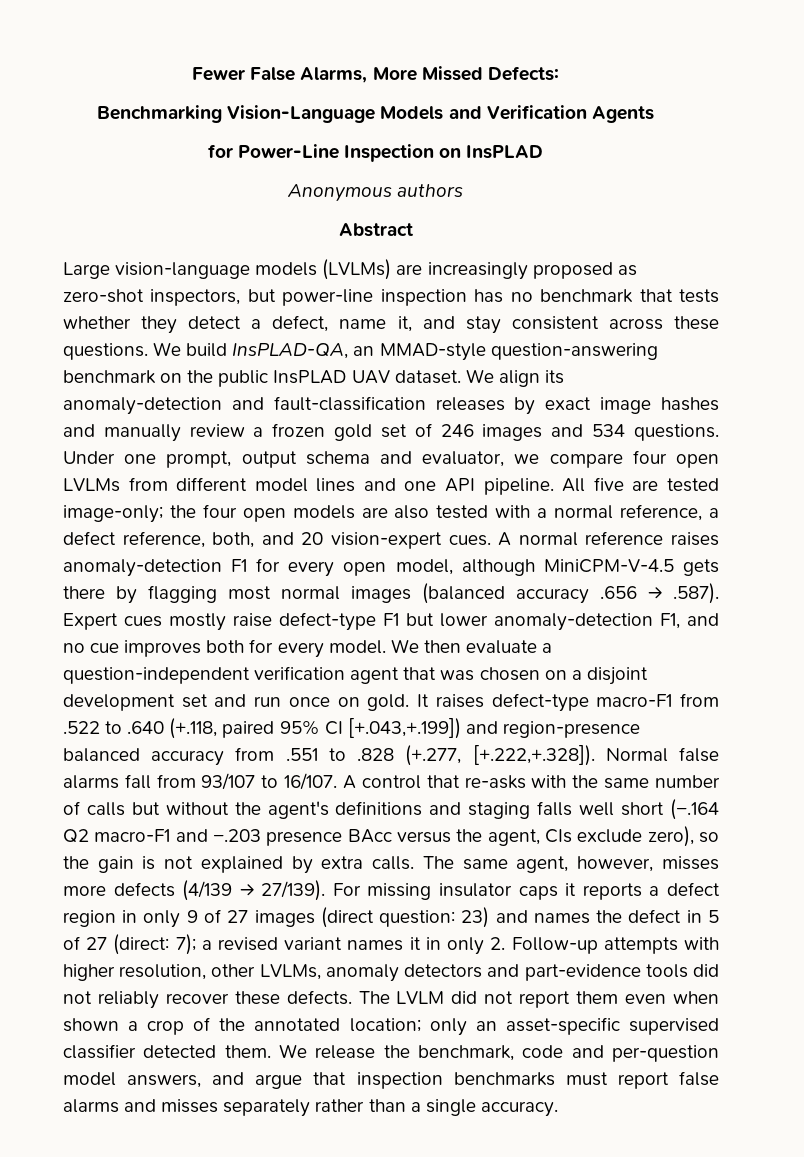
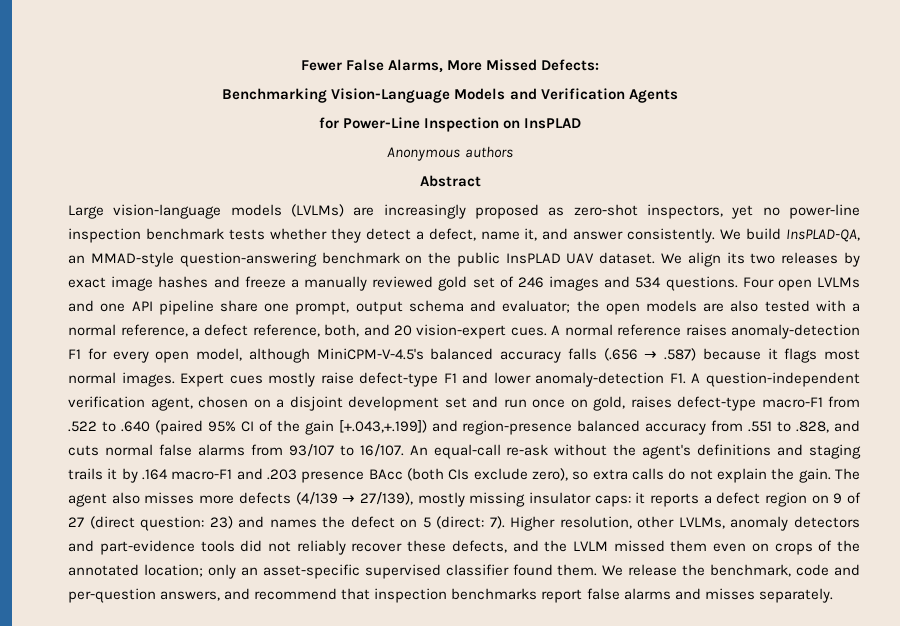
- Large vision-language models (LVLMs) are increasingly proposed as zero-shot inspectors, but power-line inspection has no benchmark that tests whether they detect a defect, name it, and stay consistent across these questions.
+ Large vision-language models (LVLMs) are increasingly proposed as zero-shot inspectors, yet no power-line inspection benchmark tests whether they detect a defect, name it, and answer consistently.
- We align its anomaly-detection and fault-classification releases by exact image hashes and manually review a frozen gold set of 246 images and 534 questions.
+ We align its two releases by exact image hashes and freeze a manually reviewed gold set of 246 images and 534 questions.
- Under one prompt, output schema and evaluator, we compare four open LVLMs from different model lines and one API pipeline. All five are tested image-only; the four open models are also tested with a normal reference, a defect reference, both, and 20 vision-expert cues.
+ Four open LVLMs and one API pipeline share one prompt, output schema and evaluator; the open models are also tested with a normal reference, a defect reference, both, and 20 vision-expert cues.
- A normal reference raises anomaly-detection F1 for every open model, although MiniCPM-V-4.5 gets there by flagging most normal images (balanced accuracy .656 → .587). Expert cues mostly raise defect-type F1 but lower anomaly-detection F1, and no cue improves both for every model. We then evaluate a question-independent verification agent that was chosen on a disjoint development set and run once on gold. It raises defect-type macro-F1 from .522 to .640 (+.118, paired 95% CI [+.043,+.199]) and region-presence balanced accuracy from .551 to .828 (+.277, [+.222,+.328]). Normal false alarms fall from 93/107 to 16/107.
+ A normal reference raises anomaly-detection F1 for every open model, although MiniCPM-V-4.5's balanced accuracy falls (.656 → .587) because it flags most normal images. Expert cues mostly raise defect-type F1 and lower anomaly-detection F1. A question-independent verification agent, chosen on a disjoint development set and run once on gold, raises defect-type macro-F1 from .522 to .640 (paired 95% CI of the gain [+.043,+.199]) and region-presence balanced accuracy from .551 to .828, and cuts normal false alarms from 93/107 to 16/107.
- A control that re-asks with the same number of calls but without the agent's definitions and staging falls well short (−.164 Q2 macro-F1 and −.203 presence BAcc versus the agent, CIs exclude zero), so the gain is not explained by extra calls. The same agent, however, misses more defects (4/139 → 27/139). For missing insulator caps it reports a defect region in only 9 of 27 images (direct question: 23) and names the defect in 5 of 27 (direct: 7); a revised variant names it in only 2. Follow-up attempts with higher resolution, other LVLMs, anomaly detectors and part-evidence tools did not reliably recover these defects. The LVLM did not report them even when shown a crop of the annotated location; only an asset-specific supervised classifier detected them.
+ An equal-call re-ask without the agent's definitions and staging trails it by .164 macro-F1 and .203 presence BAcc (both CIs exclude zero), so extra calls do not explain the gain. The agent also misses more defects (4/139 → 27/139), mostly missing insulator caps: it reports a defect region on 9 of 27 (direct question: 23) and names the defect on 5 (direct: 7). Higher resolution, other LVLMs, anomaly detectors and part-evidence tools did not reliably recover these defects, and the LVLM missed them even on crops of the annotated location; only an asset-specific supervised classifier found them.
- We release the benchmark, code and per-question model answers, and argue that inspection benchmarks must report false alarms and misses separately rather than a single accuracy.
+ We release the benchmark, code and per-question answers, and recommend that inspection benchmarks report false alarms and misses separately.

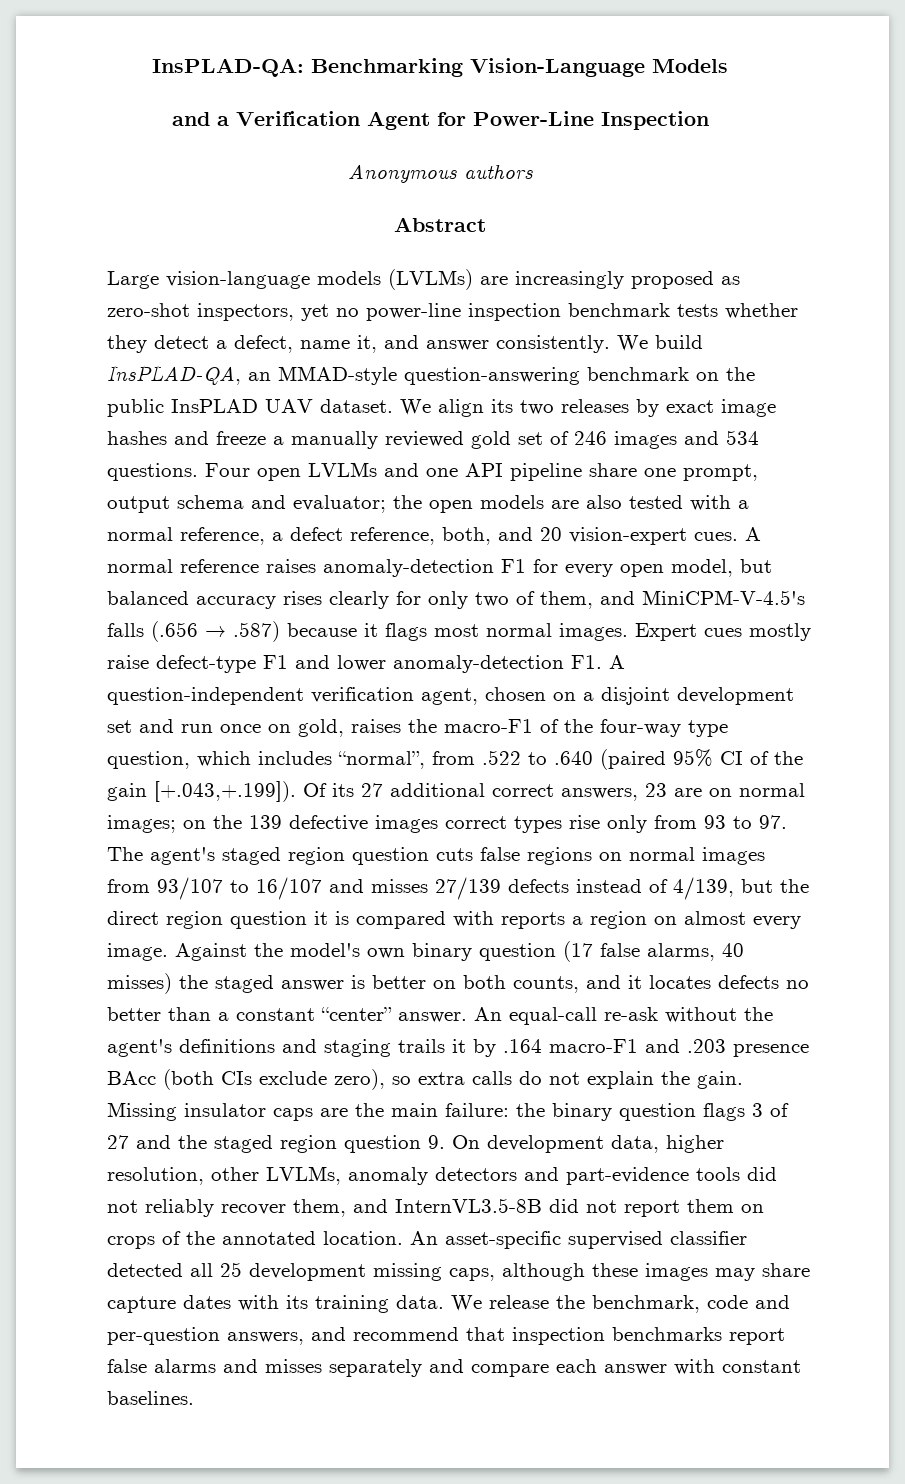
- Fewer False Alarms, More Missed Defects:
- Benchmarking Vision-Language Models and Verification Agents
- for Power-Line Inspection on InsPLAD
+ InsPLAD-QA: Benchmarking Vision-Language Models
+ and a Verification Agent for Power-Line Inspection
- A normal reference raises anomaly-detection F1 for every open model, although MiniCPM-V-4.5's balanced accuracy falls (.656 → .587) because it flags most normal images.
+ A normal reference raises anomaly-detection F1 for every open model, but balanced accuracy rises clearly for only two of them, and MiniCPM-V-4.5's falls (.656 → .587) because it flags most normal images.
- Expert cues mostly raise defect-type F1 and lower anomaly-detection F1. A question-independent verification agent, chosen on a disjoint development set and run once on gold, raises defect-type macro-F1 from .522 to .640 (paired 95% CI of the gain [+.043,+.199]) and region-presence balanced accuracy from .551 to .828, and cuts normal false alarms from 93/107 to 16/107.
+ Expert cues mostly raise defect-type F1 and lower anomaly-detection F1. A question-independent verification agent, chosen on a disjoint development set and run once on gold, raises the macro-F1 of the four-way type question, which includes “normal”, from .522 to .640 (paired 95% CI of the gain [+.043,+.199]). Of its 27 additional correct answers, 23 are on normal images; on the 139 defective images correct types rise only from 93 to 97. The agent's staged region question cuts false regions on normal images from 93/107 to 16/107 and misses 27/139 defects instead of 4/139, but the direct region question it is compared with reports a region on almost every image. Against the model's own binary question (17 false alarms, 40 misses) the staged answer is better on both counts, and it locates defects no better than a constant “center” answer.
- The agent also misses more defects (4/139 → 27/139), mostly missing insulator caps: it reports a defect region on 9 of 27 (direct question: 23) and names the defect on 5 (direct: 7). Higher resolution, other LVLMs, anomaly detectors and part-evidence tools did not reliably recover these defects, and the LVLM missed them even on crops of the annotated location; only an asset-specific supervised classifier found them.
+ Missing insulator caps are the main failure: the binary question flags 3 of 27 and the staged region question 9. On development data, higher resolution, other LVLMs, anomaly detectors and part-evidence tools did not reliably recover them, and InternVL3.5-8B did not report them on crops of the annotated location. An asset-specific supervised classifier detected all 25 development missing caps, although these images may share capture dates with its training data.
- We release the benchmark, code and per-question answers, and recommend that inspection benchmarks report false alarms and misses separately.
+ We release the benchmark, code and per-question answers, and recommend that inspection benchmarks report false alarms and misses separately and compare each answer with constant baselines.

